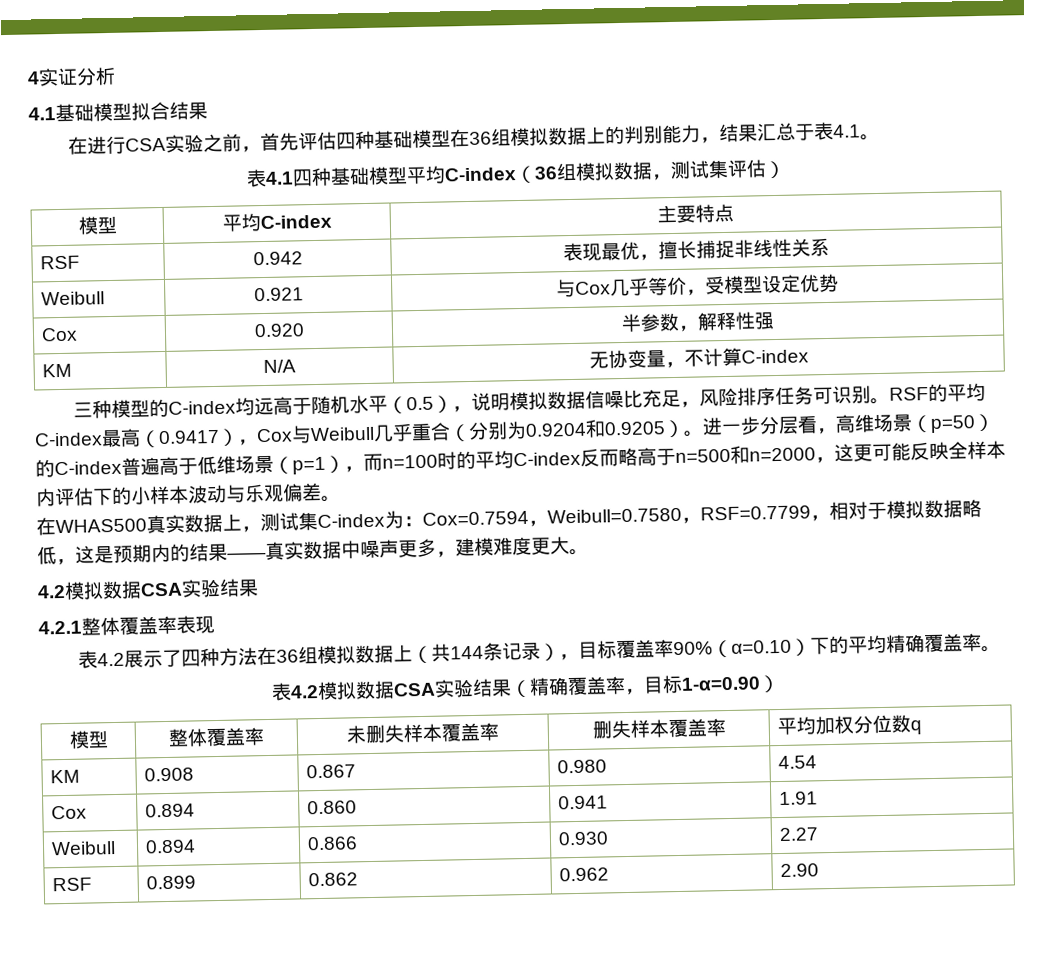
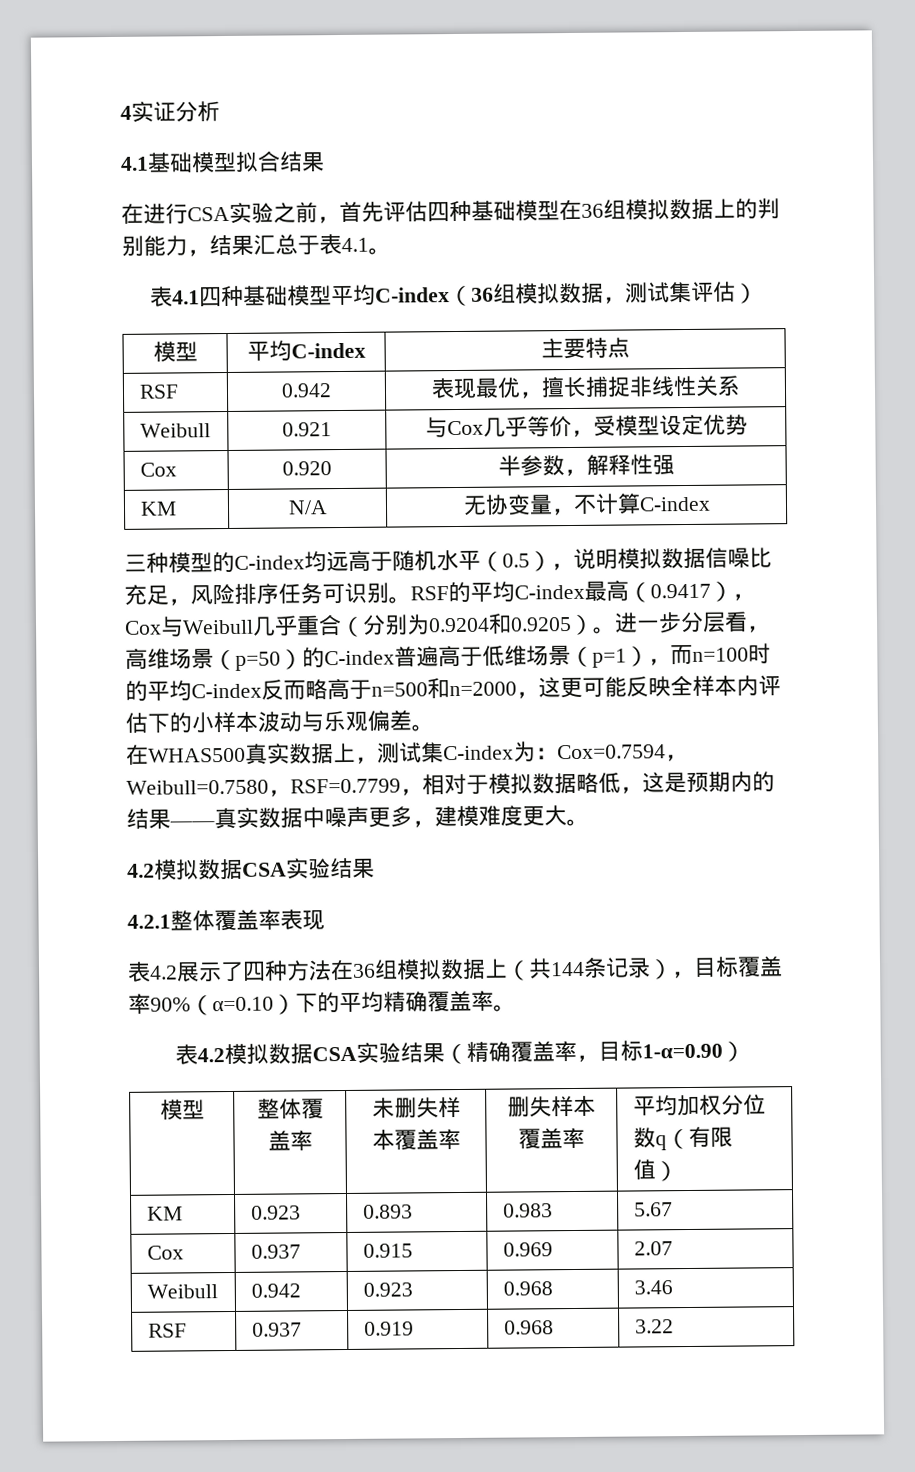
- 模型 | 整体覆盖率 | 未删失样本覆盖率 | 删失样本覆盖率 | 平均加权分位数q
- KM | 0.908 | 0.867 | 0.980 | 4.54
- Cox | 0.894 | 0.860 | 0.941 | 1.91
- Weibull | 0.894 | 0.866 | 0.930 | 2.27
- RSF | 0.899 | 0.862 | 0.962 | 2.90
+ 模型 | 整体覆盖率 | 未删失样本覆盖率 | 删失样本覆盖率 | 平均加权分位数q（有限值）
+ KM | 0.923 | 0.893 | 0.983 | 5.67
+ Cox | 0.937 | 0.915 | 0.969 | 2.07
+ Weibull | 0.942 | 0.923 | 0.968 | 3.46
+ RSF | 0.937 | 0.919 | 0.968 | 3.22

